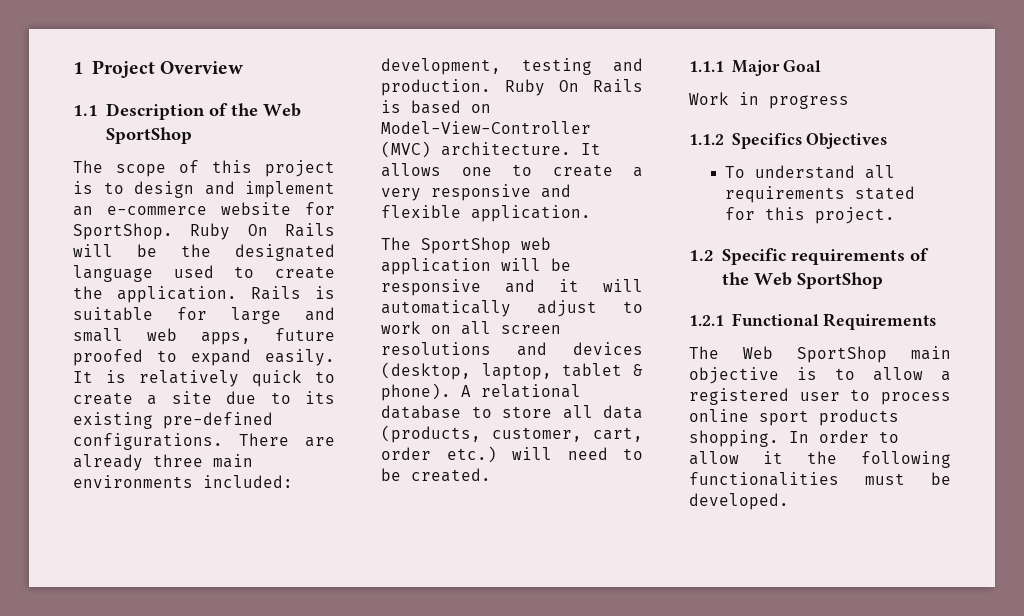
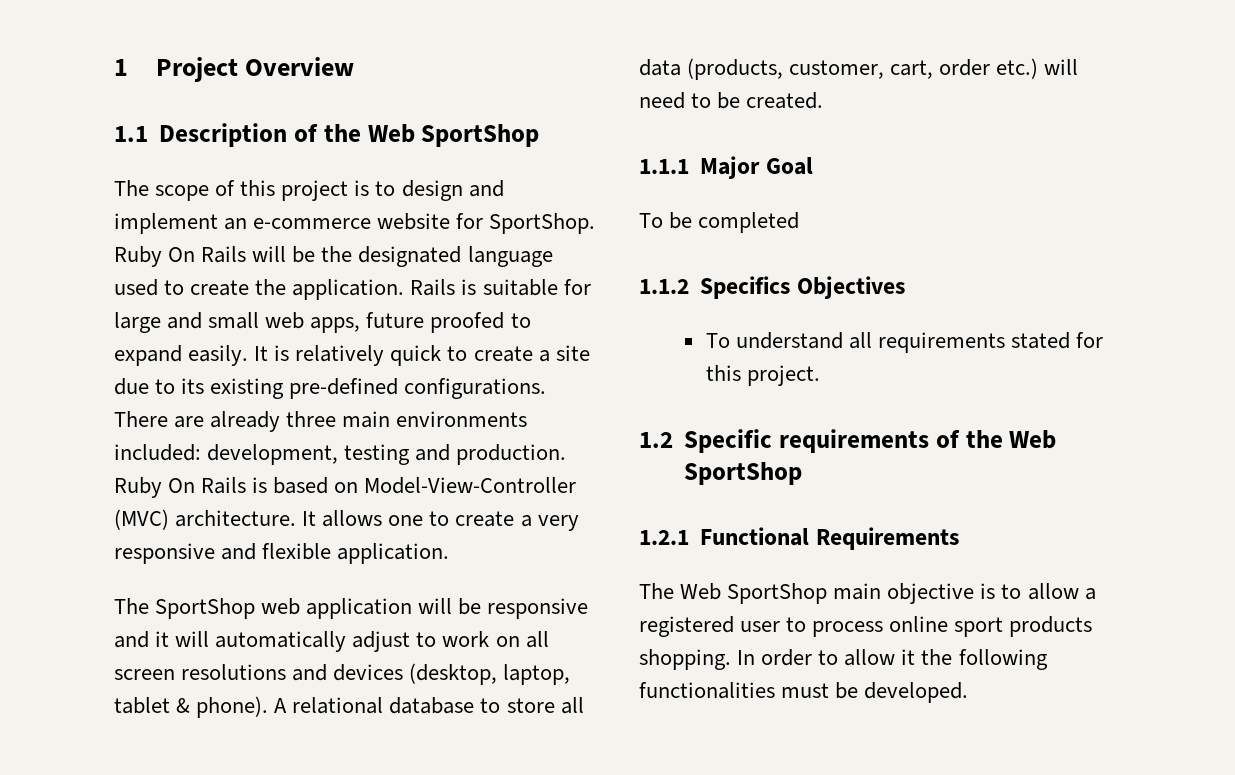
- Work in progress
+ To be completed

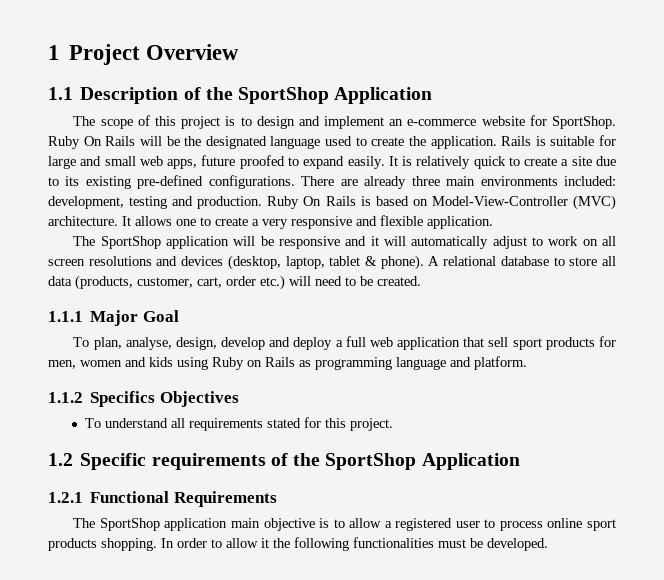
- 1.1 Description of the Web SportShop
+ 1.1 Description of the SportShop Application
- The SportShop web application will be responsive and it will automatically adjust to work on all screen resolutions and devices (desktop, laptop, tablet & phone).
+ The SportShop application will be responsive and it will automatically adjust to work on all screen resolutions and devices (desktop, laptop, tablet & phone).
- To be completed
+ To plan, analyse, design, develop and deploy a full web application that sell sport products for men, women and kids using Ruby on Rails as programming language and platform.
- 1.2 Specific requirements of the Web SportShop
+ 1.2 Specific requirements of the SportShop Application
- The Web SportShop main objective is to allow a registered user to process online sport products shopping.
+ The SportShop application main objective is to allow a registered user to process online sport products shopping.

